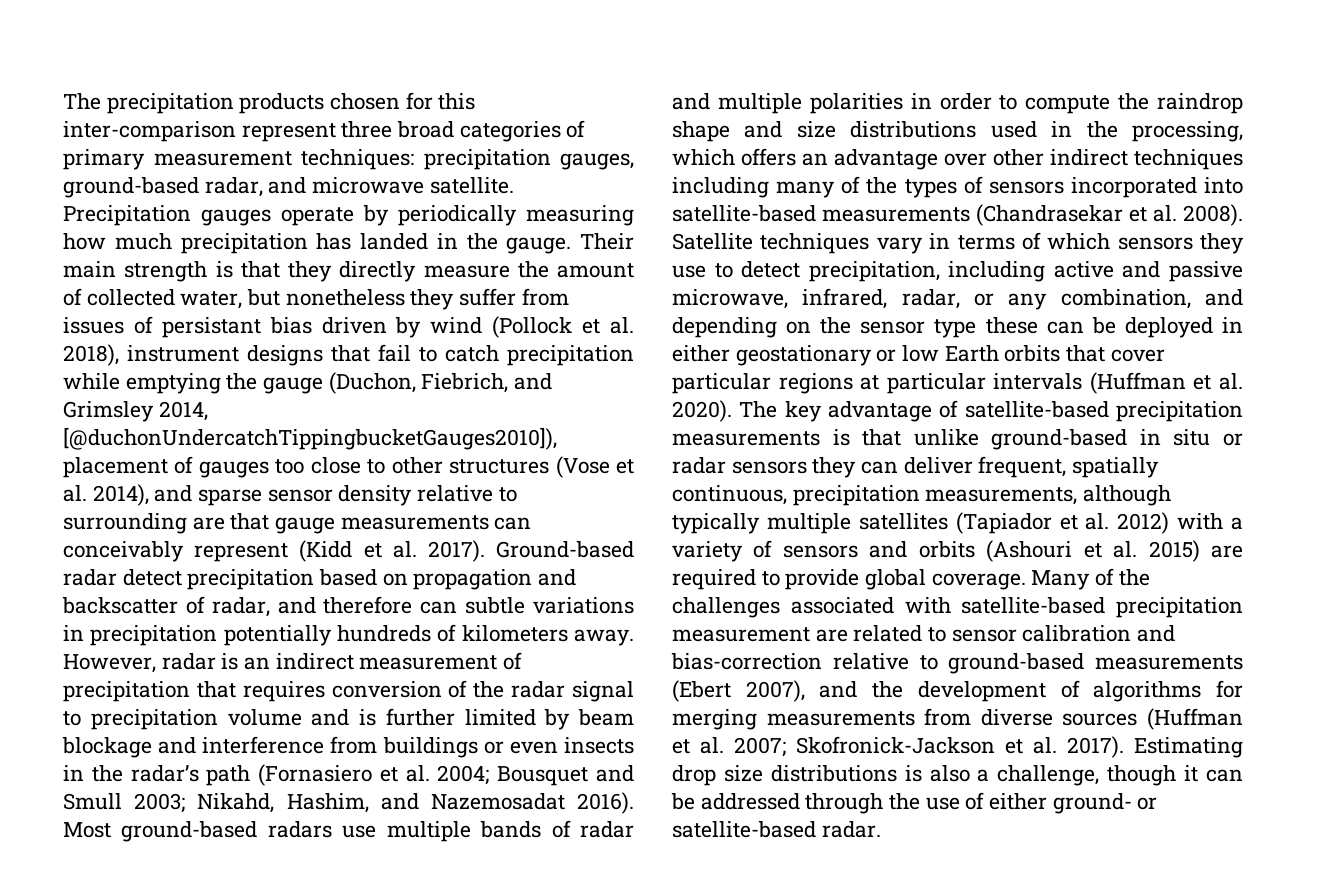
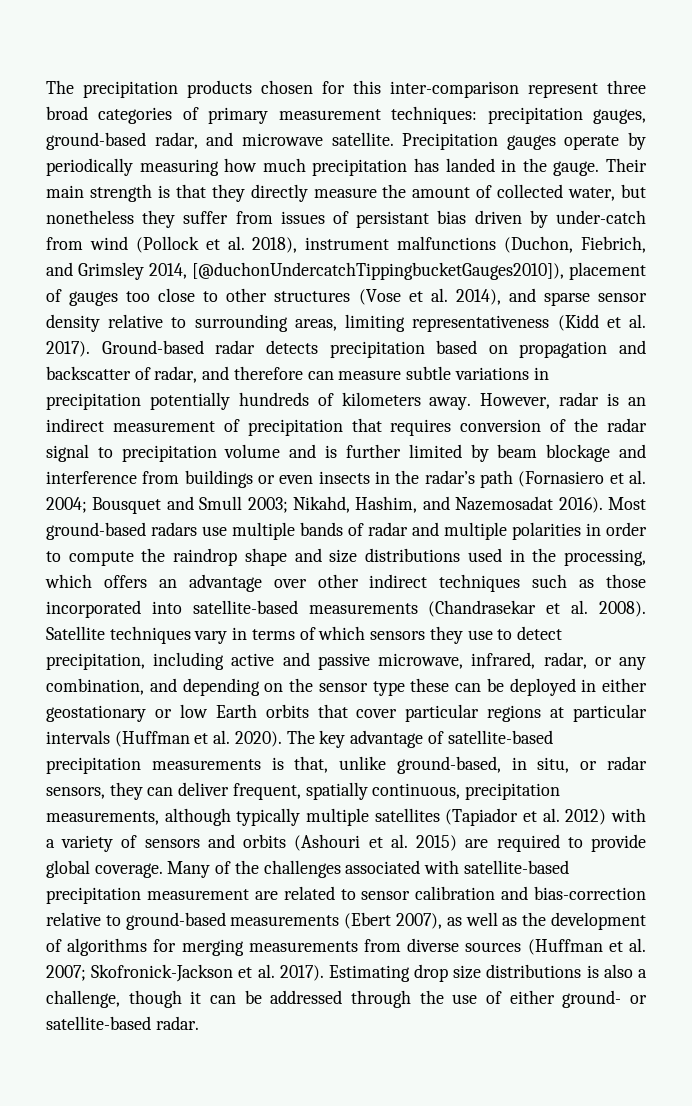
- Their main strength is that they directly measure the amount of collected water, but nonetheless they suffer from issues of persistant bias driven by wind (Pollock et al. 2018), instrument designs that fail to catch precipitation while emptying the gauge (Duchon, Fiebrich, and Grimsley 2014, [@duchonUndercatchTippingbucketGauges2010]), placement of gauges too close to other structures (Vose et al. 2014), and sparse sensor density relative to surrounding are that gauge measurements can conceivably represent (Kidd et al. 2017).
+ Their main strength is that they directly measure the amount of collected water, but nonetheless they suffer from issues of persistant bias driven by under-catch from wind (Pollock et al. 2018), instrument malfunctions (Duchon, Fiebrich, and Grimsley 2014, [@duchonUndercatchTippingbucketGauges2010]), placement of gauges too close to other structures (Vose et al. 2014), and sparse sensor density relative to surrounding areas, limiting representativeness (Kidd et al. 2017).
- Ground-based radar detect precipitation based on propagation and backscatter of radar, and therefore can subtle variations in precipitation potentially hundreds of kilometers away.
+ Ground-based radar detects precipitation based on propagation and backscatter of radar, and therefore can measure subtle variations in precipitation potentially hundreds of kilometers away.
- Most ground-based radars use multiple bands of radar and multiple polarities in order to compute the raindrop shape and size distributions used in the processing, which offers an advantage over other indirect techniques including many of the types of sensors incorporated into satellite-based measurements (Chandrasekar et al. 2008).
+ Most ground-based radars use multiple bands of radar and multiple polarities in order to compute the raindrop shape and size distributions used in the processing, which offers an advantage over other indirect techniques such as those incorporated into satellite-based measurements (Chandrasekar et al. 2008).
- The key advantage of satellite-based precipitation measurements is that unlike ground-based in situ or radar sensors they can deliver frequent, spatially continuous, precipitation measurements, although typically multiple satellites (Tapiador et al. 2012) with a variety of sensors and orbits (Ashouri et al. 2015) are required to provide global coverage.
+ The key advantage of satellite-based precipitation measurements is that, unlike ground-based, in situ, or radar sensors, they can deliver frequent, spatially continuous, precipitation measurements, although typically multiple satellites (Tapiador et al. 2012) with a variety of sensors and orbits (Ashouri et al. 2015) are required to provide global coverage.
- Many of the challenges associated with satellite-based precipitation measurement are related to sensor calibration and bias-correction relative to ground-based measurements (Ebert 2007), and the development of algorithms for merging measurements from diverse sources (Huffman et al. 2007; Skofronick-Jackson et al. 2017).
+ Many of the challenges associated with satellite-based precipitation measurement are related to sensor calibration and bias-correction relative to ground-based measurements (Ebert 2007), as well as the development of algorithms for merging measurements from diverse sources (Huffman et al. 2007; Skofronick-Jackson et al. 2017).

